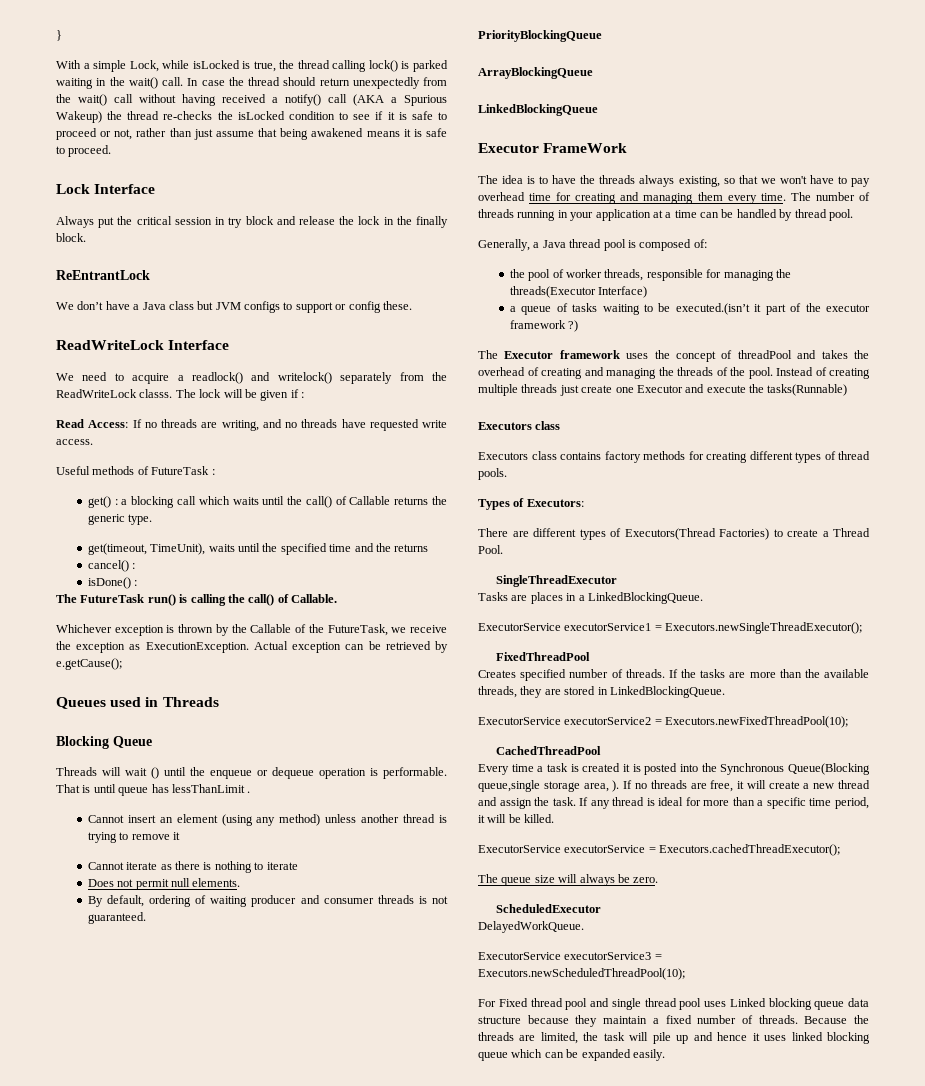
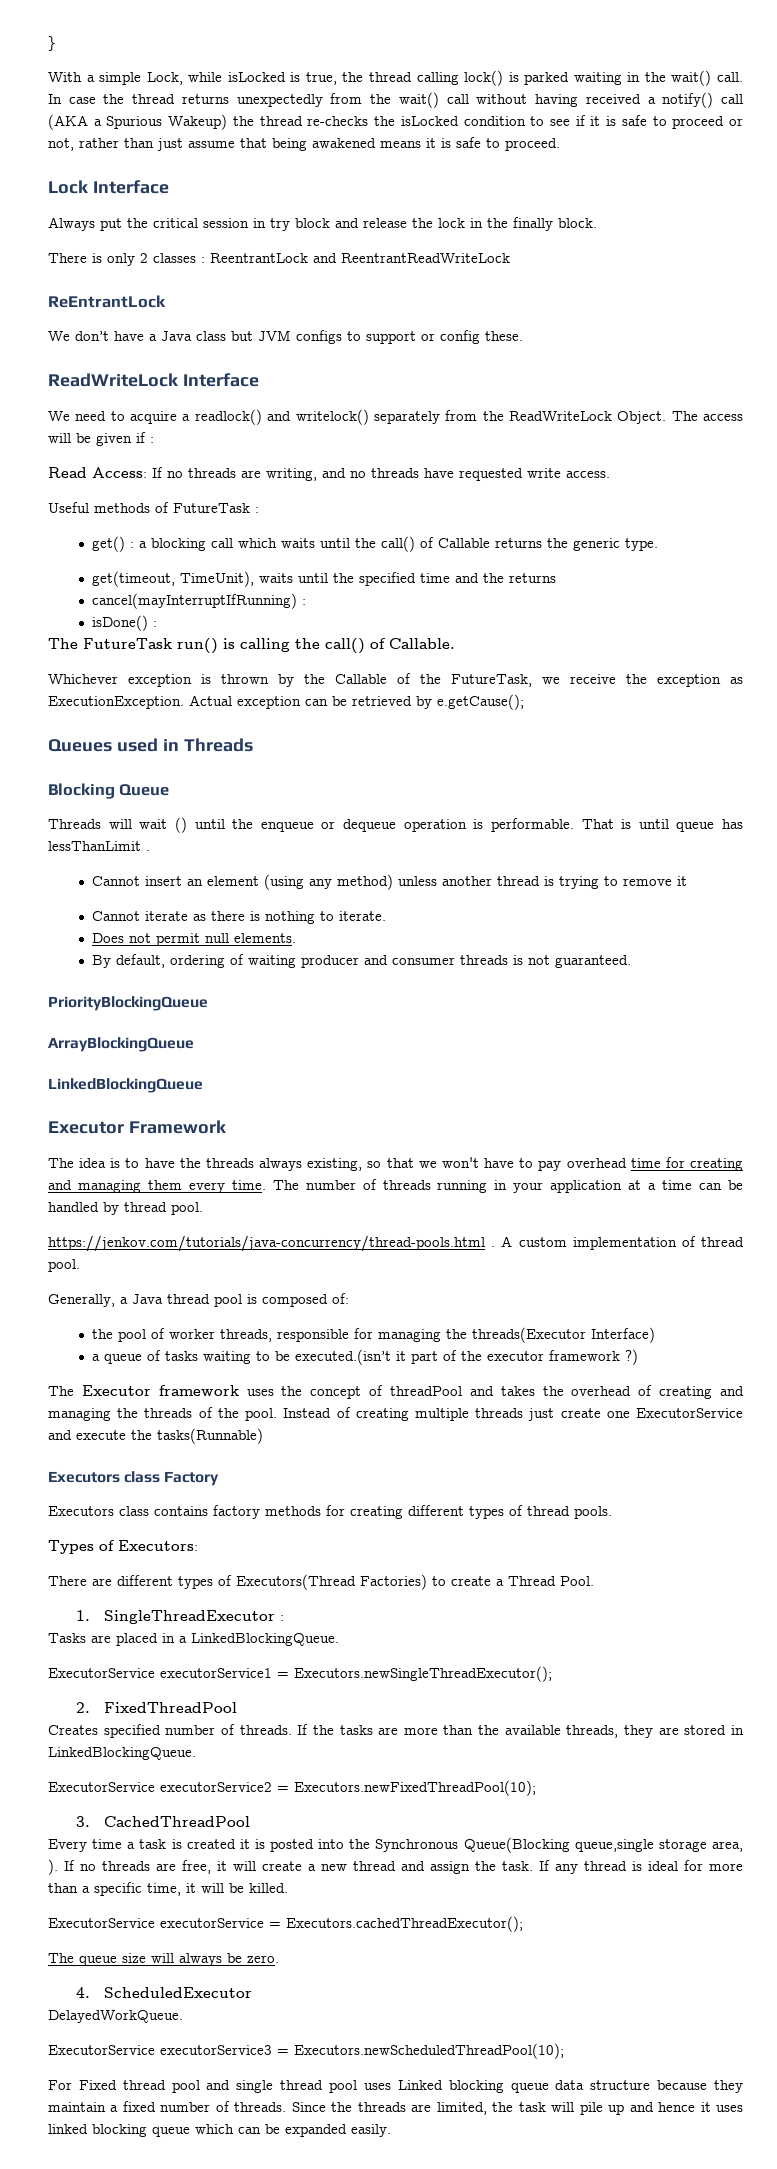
- In case the thread should return unexpectedly from the wait() call without having received a notify() call (AKA a Spurious Wakeup) the thread re-checks the isLocked condition to see if it is safe to proceed or not, rather than just assume that being awakened means it is safe to proceed.
+ In case the thread returns unexpectedly from the wait() call without having received a notify() call (AKA a Spurious Wakeup) the thread re-checks the isLocked condition to see if it is safe to proceed or not, rather than just assume that being awakened means it is safe to proceed.
+ There is only 2 classes : ReentrantLock and ReentrantReadWriteLock
- We need to acquire a readlock() and writelock() separately from the ReadWriteLock classs. The lock will be given if :
+ We need to acquire a readlock() and writelock() separately from the ReadWriteLock Object. The access will be given if :
- cancel() :
+ cancel(mayInterruptIfRunning) :
- Cannot iterate as there is nothing to iterate
+ Cannot iterate as there is nothing to iterate.
- Executor FrameWork
+ Executor Framework
+ https://jenkov.com/tutorials/java-concurrency/thread-pools.html . A custom implementation of thread pool.
- Instead of creating multiple threads just create one Executor and execute the tasks(Runnable)
- Executors class
+ Instead of creating multiple threads just create one ExecutorService and execute the tasks(Runnable)
+ Executors class Factory
- SingleThreadExecutor
+ 1. SingleThreadExecutor :
- Tasks are places in a LinkedBlockingQueue.
+ Tasks are placed in a LinkedBlockingQueue.
- FixedThreadPool
+ 2. FixedThreadPool
- CachedThreadPool
+ 3. CachedThreadPool
- If any thread is ideal for more than a specific time period, it will be killed.
+ If any thread is ideal for more than a specific time, it will be killed.
- ScheduledExecutor
+ 4. ScheduledExecutor
- Because the threads are limited, the task will pile up and hence it uses linked blocking queue which can be expanded easily.
+ Since the threads are limited, the task will pile up and hence it uses linked blocking queue which can be expanded easily.

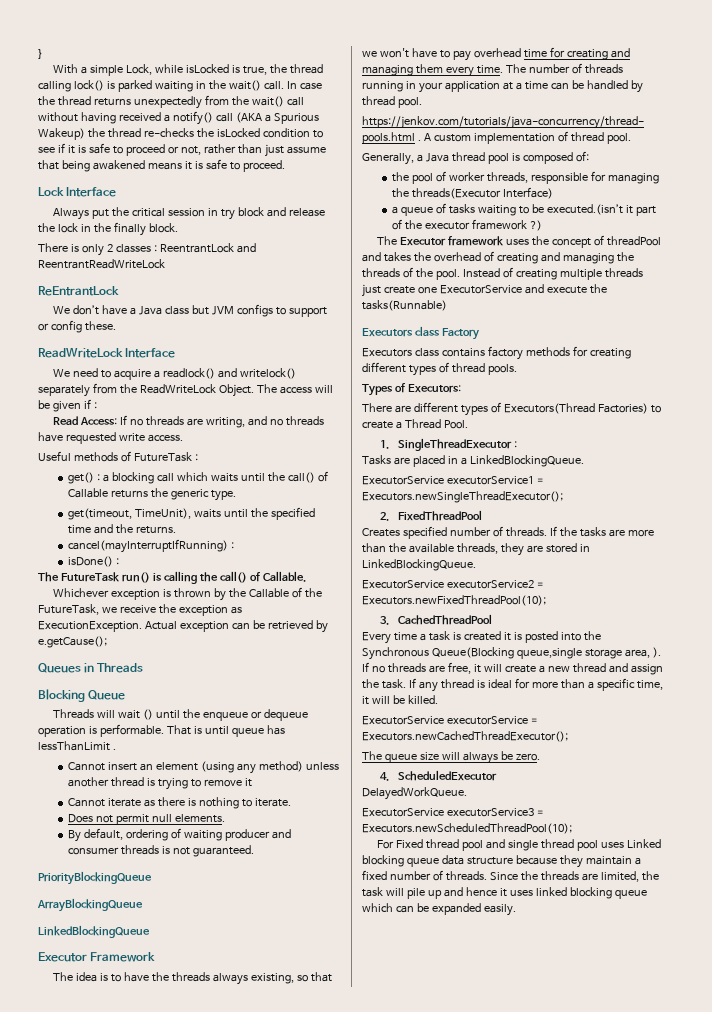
- get(timeout, TimeUnit), waits until the specified time and the returns
+ get(timeout, TimeUnit), waits until the specified time and the returns.
- Queues used in Threads
+ Queues in Threads
- ExecutorService executorService = Executors.cachedThreadExecutor();
+ ExecutorService executorService = Executors.newCachedThreadExecutor();

